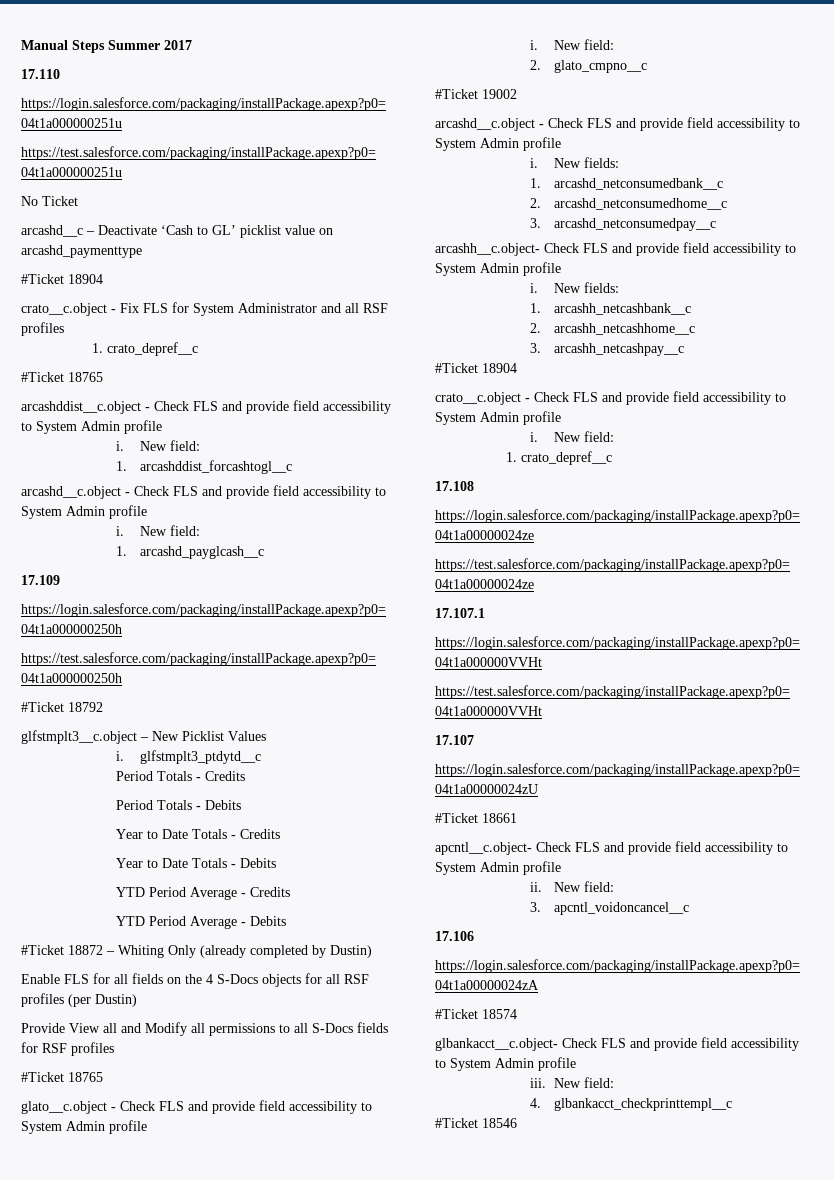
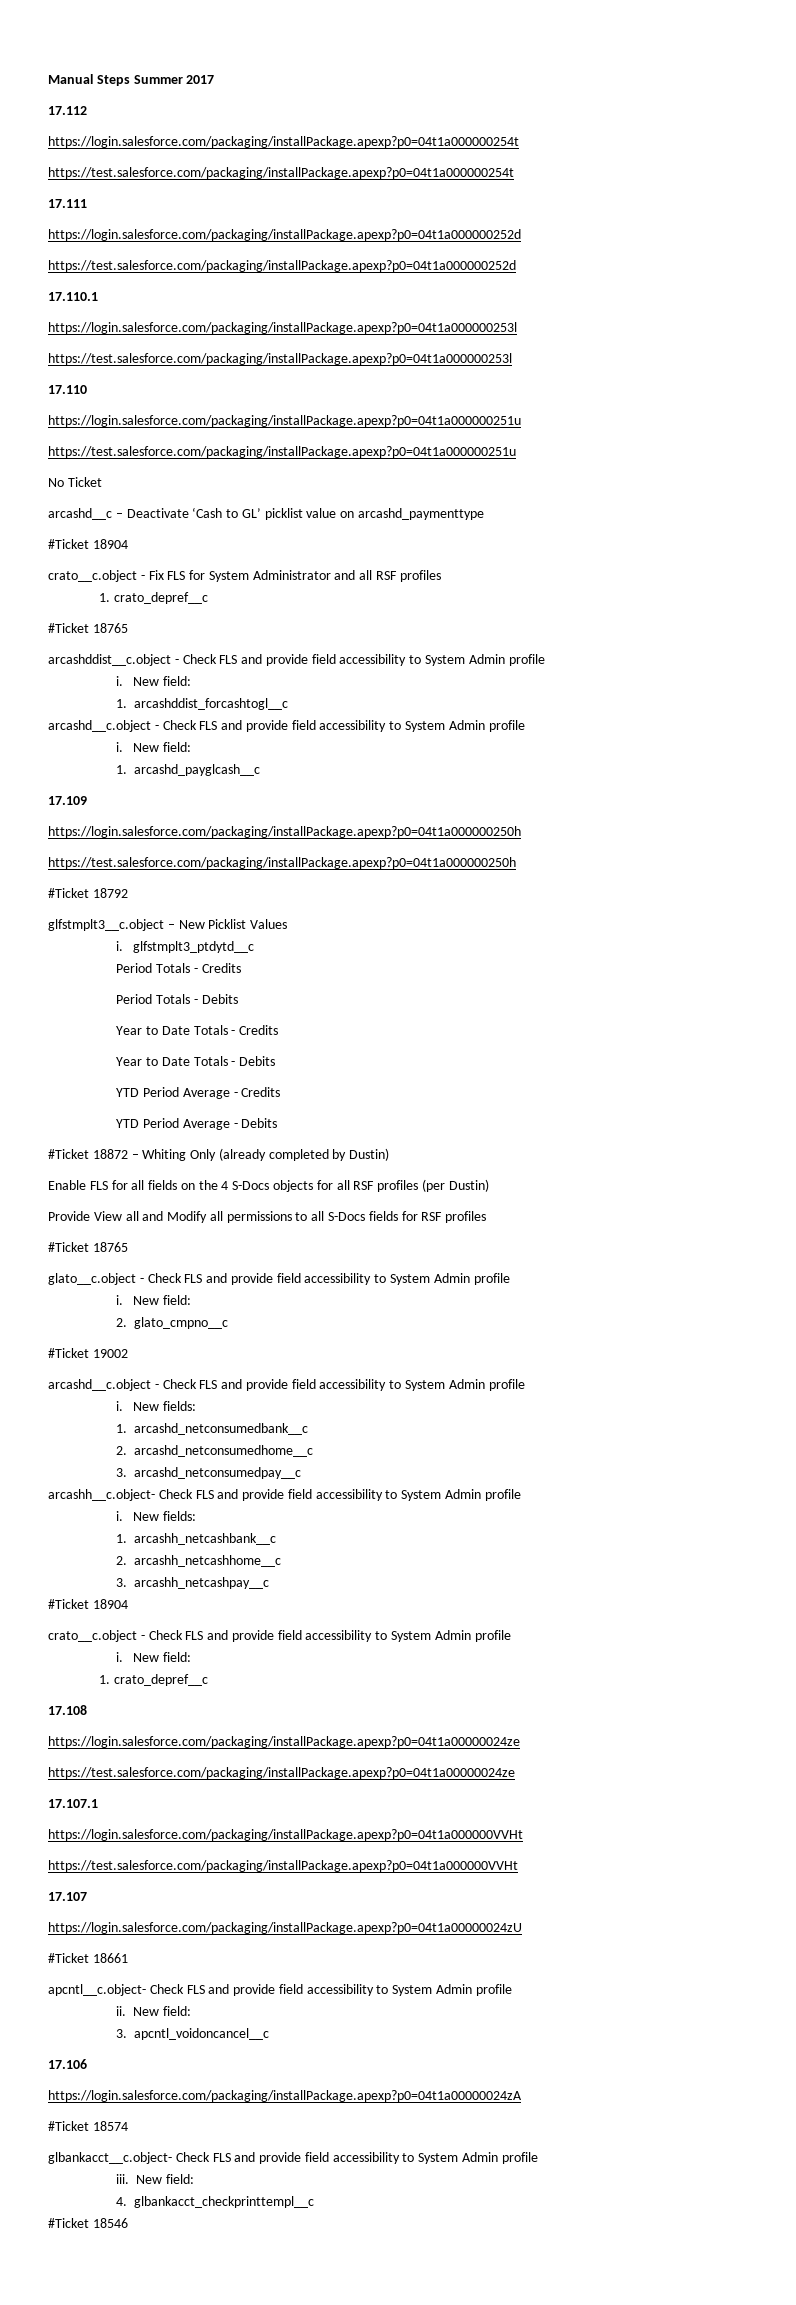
+ 17.112
+ https://login.salesforce.com/packaging/installPackage.apexp?p0=04t1a000000254t
+ https://test.salesforce.com/packaging/installPackage.apexp?p0=04t1a000000254t
+ 17.111
+ https://login.salesforce.com/packaging/installPackage.apexp?p0=04t1a000000252d
+ https://test.salesforce.com/packaging/installPackage.apexp?p0=04t1a000000252d
+ 17.110.1
+ https://login.salesforce.com/packaging/installPackage.apexp?p0=04t1a000000253l
+ https://test.salesforce.com/packaging/installPackage.apexp?p0=04t1a000000253l

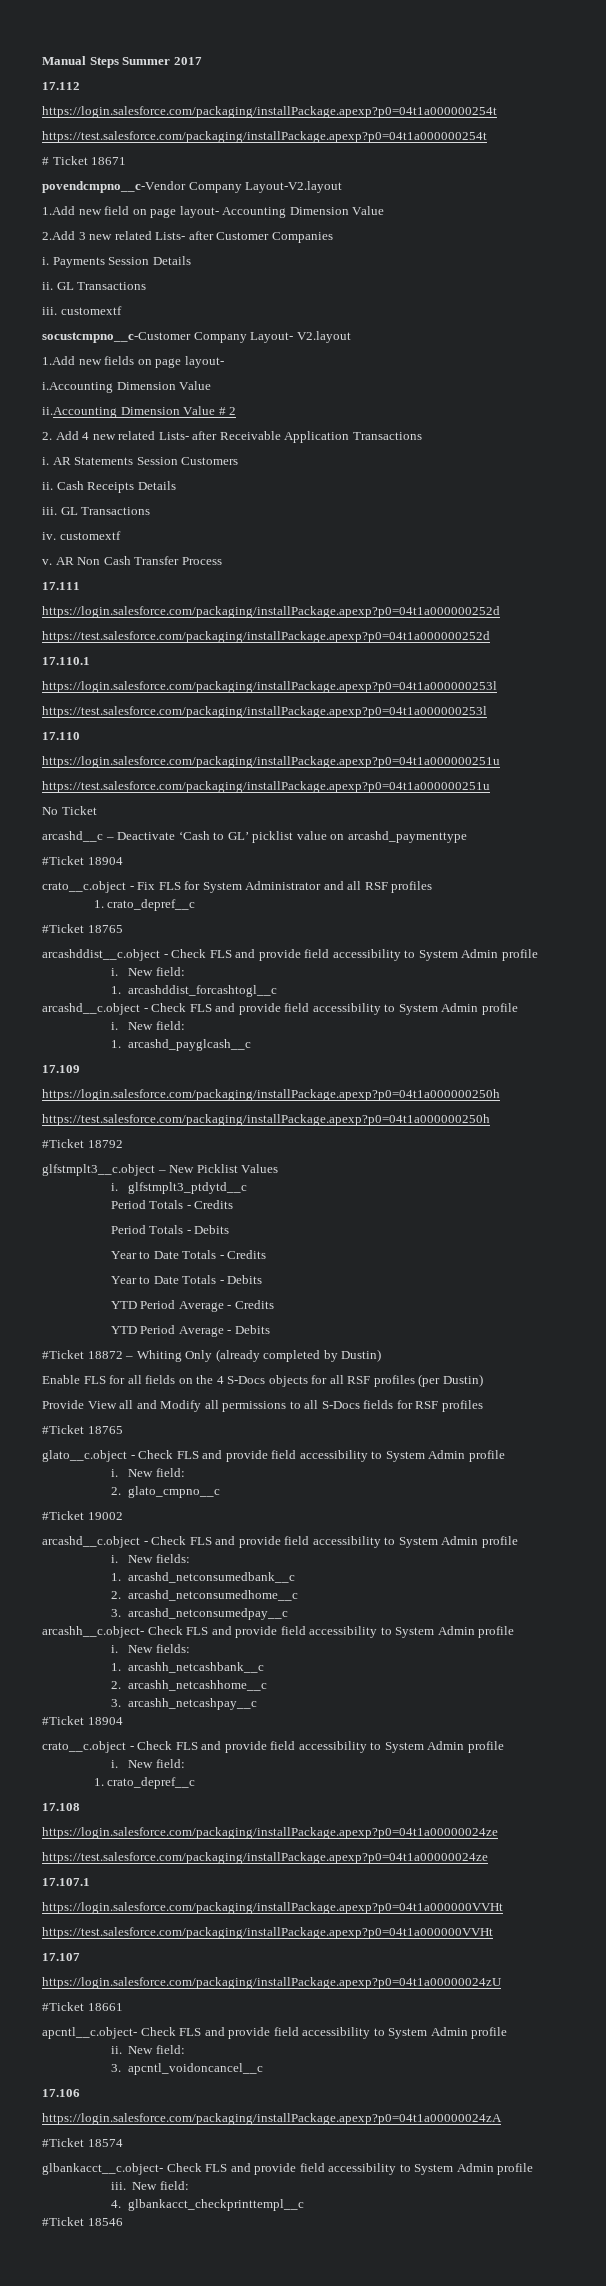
+ # Ticket 18671
+ povendcmpno__c-Vendor Company Layout-V2.layout
+ 1.Add new field on page layout- Accounting Dimension Value
+ 2.Add 3 new related Lists- after Customer Companies
+ i. Payments Session Details
+ ii. GL Transactions
+ iii. customextf
+ socustcmpno__c-Customer Company Layout- V2.layout
+ 1.Add new fields on page layout-
+ i.Accounting Dimension Value
+ ii.Accounting Dimension Value # 2
+ 2. Add 4 new related Lists- after Receivable Application Transactions
+ i. AR Statements Session Customers
+ ii. Cash Receipts Details
+ iii. GL Transactions
+ iv. customextf
+ v. AR Non Cash Transfer Process

